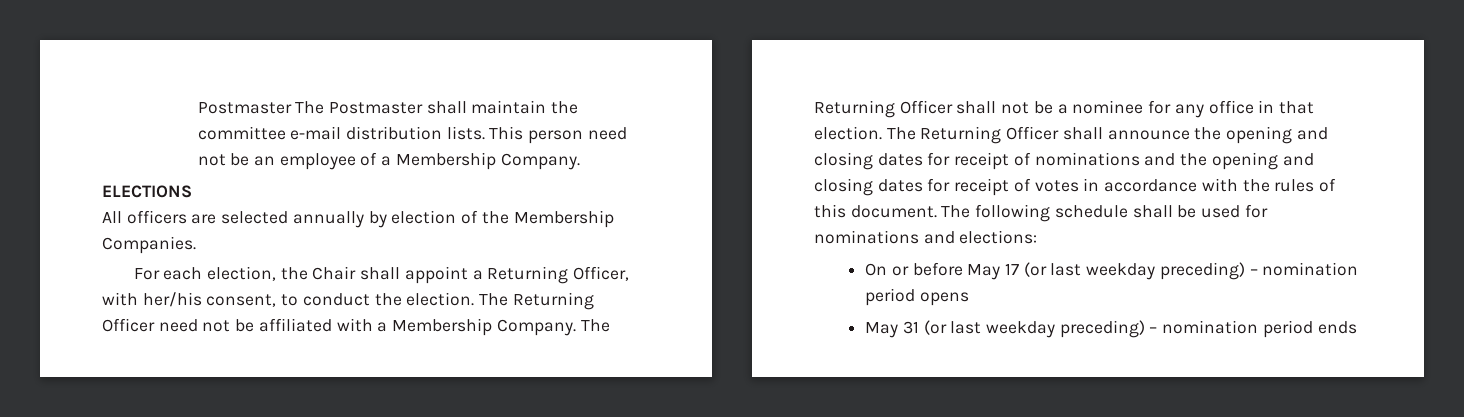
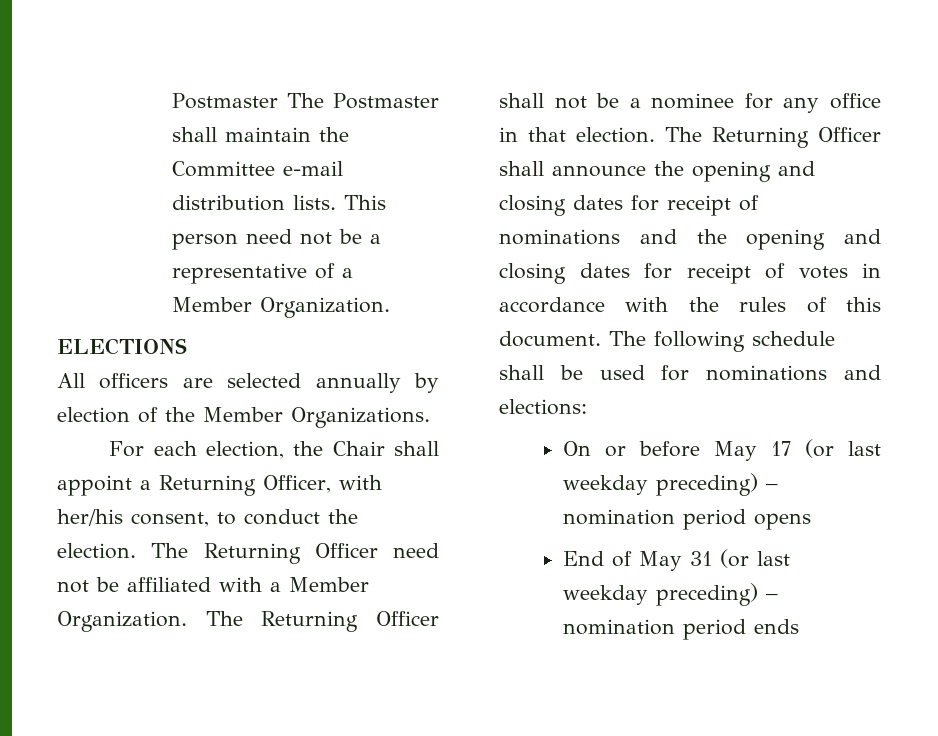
- Postmaster The Postmaster shall maintain the committee e-mail distribution lists.
+ Postmaster The Postmaster shall maintain the Committee e-mail distribution lists.
- This person need not be an employee of a Membership Company.
+ This person need not be a representative of a Member Organization.
- All officers are selected annually by election of the Membership Companies.
+ All officers are selected annually by election of the Member Organizations.
- The Returning Officer need not be affiliated with a Membership Company.
+ The Returning Officer need not be affiliated with a Member Organization.
- May 31 (or last weekday preceding) – nomination period ends
+ End of May 31 (or last weekday preceding) – nomination period ends

